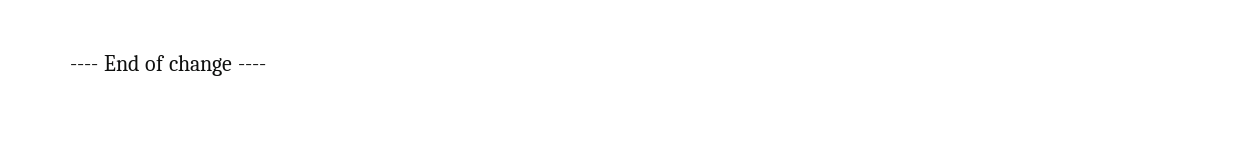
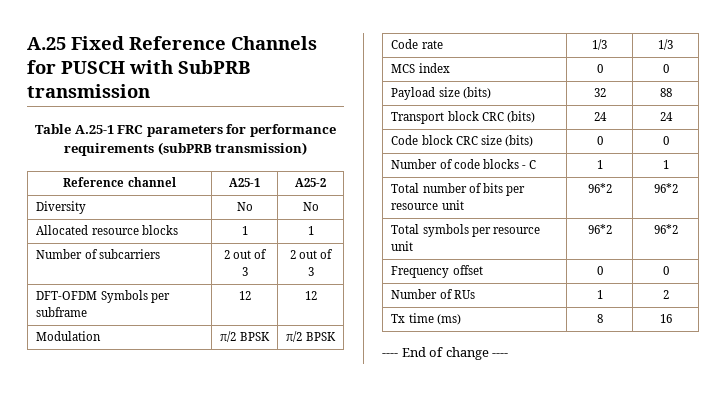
+ A.25 Fixed Reference Channels for PUSCH with SubPRB transmission
+ Table A.25-1 FRC parameters for performance requirements (subPRB transmission)
+ Reference channel | A25-1 | A25-2
+ Diversity | No | No
+ Allocated resource blocks | 1 | 1
+ Number of subcarriers | 2 out of 3 | 2 out of 3
+ DFT-OFDM Symbols per subframe | 12 | 12
+ Modulation | π/2 BPSK | π/2 BPSK
+ Code rate | 1/3 | 1/3
+ MCS index | 0 | 0
+ Payload size (bits) | 32 | 88
+ Transport block CRC (bits) | 24 | 24
+ Code block CRC size (bits) | 0 | 0
+ Number of code blocks - C | 1 | 1
+ Total number of bits per resource unit | 96*2 | 96*2
+ Total symbols per resource unit | 96*2 | 96*2
+ Frequency offset | 0 | 0
+ Number of RUs | 1 | 2
+ Tx time (ms) | 8 | 16

